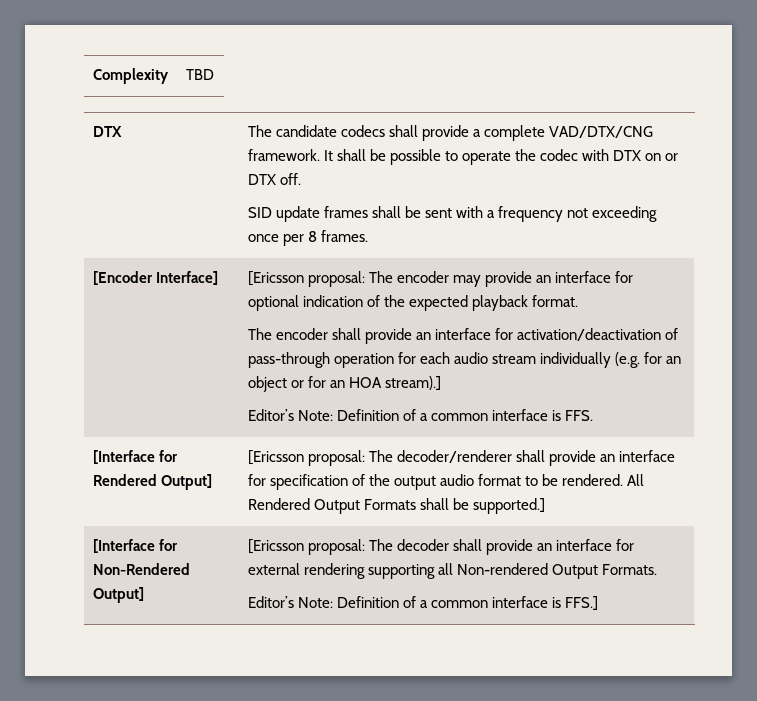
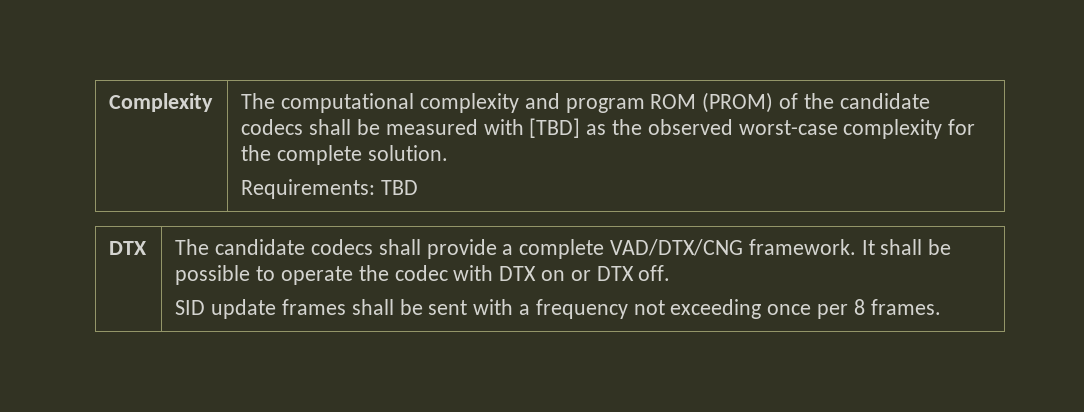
- Complexity | TBD
+ Complexity | The computational complexity and program ROM (PROM) of the candidate codecs shall be measured with [TBD] as the observed worst-case complexity for the complete solution.
+ Requirements: TBD
- [Encoder Interface] | [Ericsson proposal: The encoder may provide an interface for optional indication of the expected playback format.
- The encoder shall provide an interface for activation/deactivation of pass-through operation for each audio stream individually (e.g. for an object or for an HOA stream).]
- Editor’s Note: Definition of a common interface is FFS.
- [Interface for Rendered Output] | [Ericsson proposal: The decoder/renderer shall provide an interface for specification of the output audio format to be rendered. All Rendered Output Formats shall be supported.]
- [Interface for Non-Rendered Output] | [Ericsson proposal: The decoder shall provide an interface for external rendering supporting all Non-rendered Output Formats.
- Editor’s Note: Definition of a common interface is FFS.]

